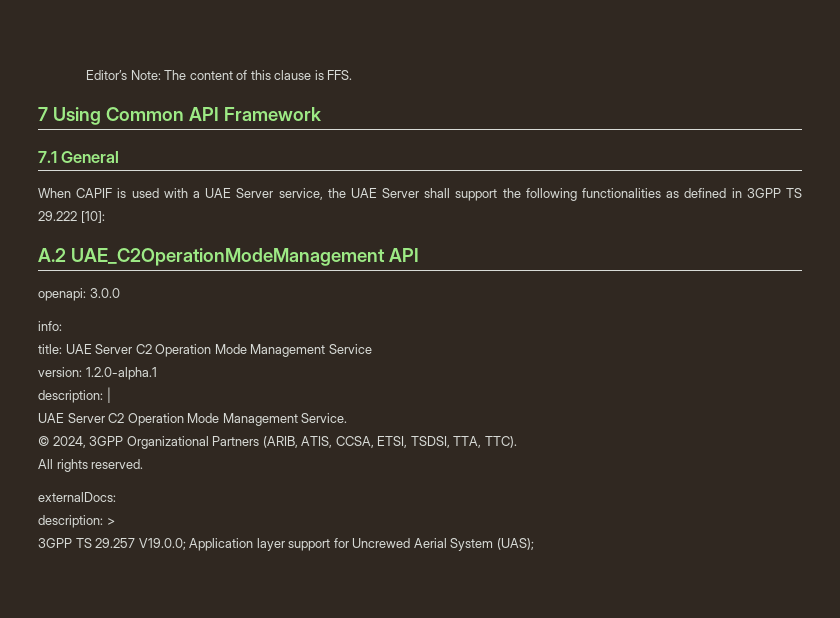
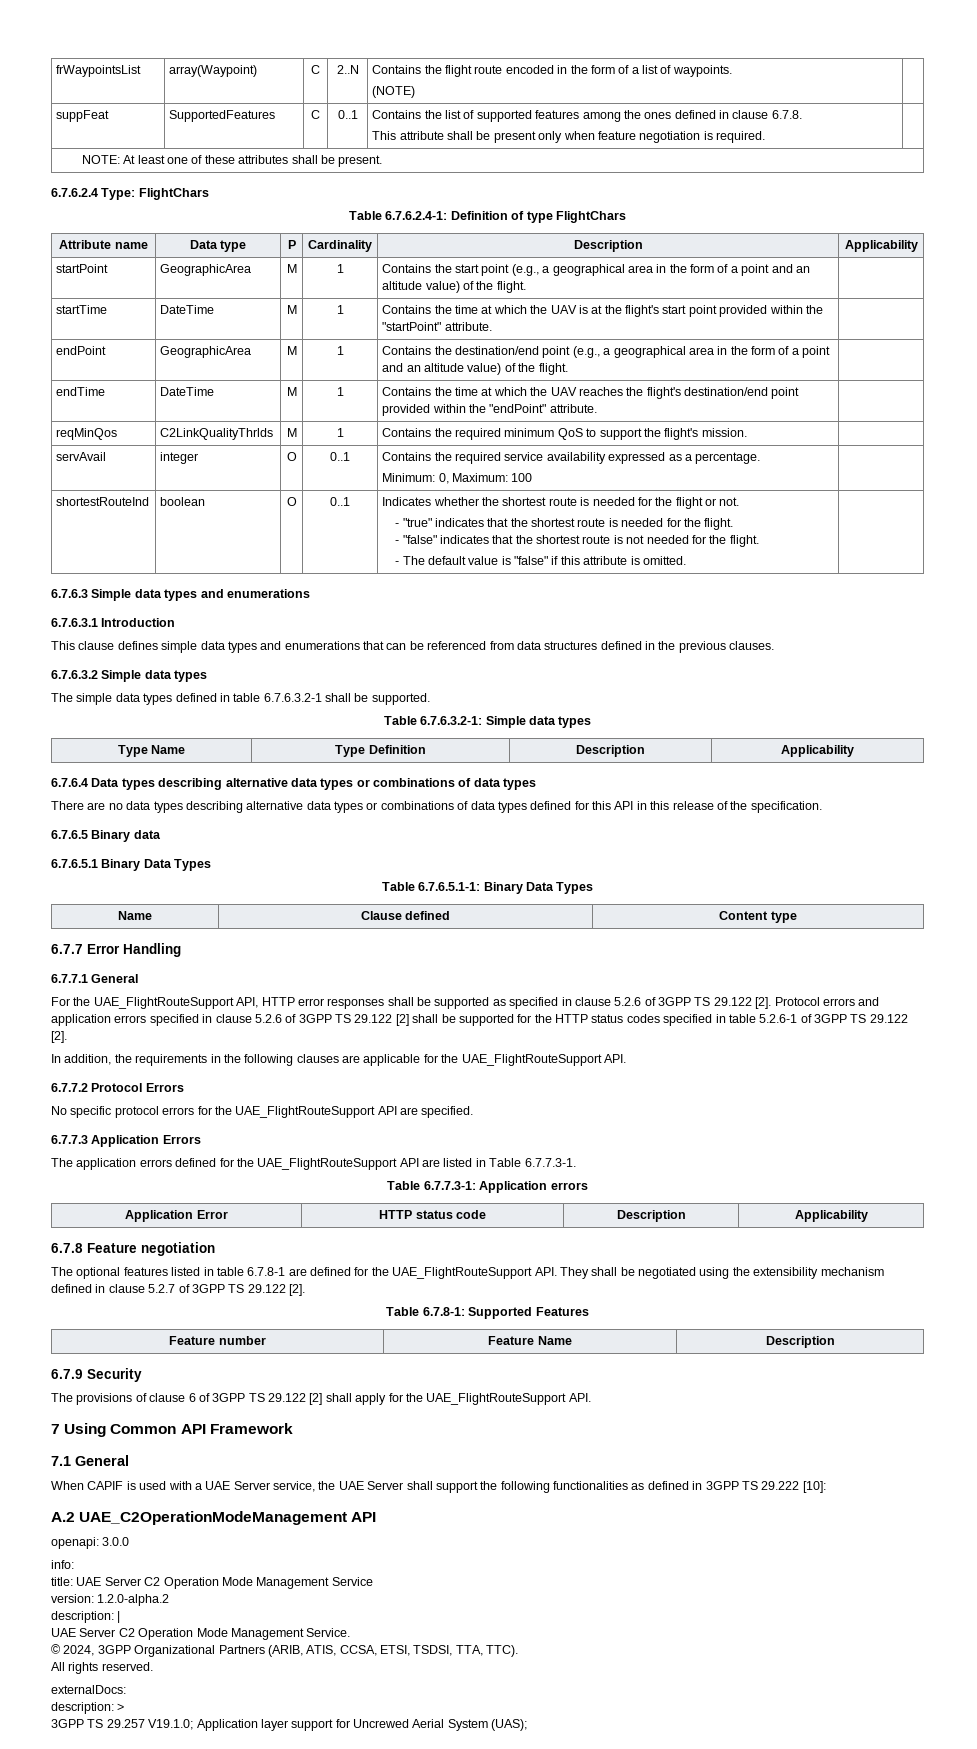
- Editor’s Note: The content of this clause is FFS.
+ frWaypointsList | array(Waypoint) | C | 2..N | Contains the flight route encoded in the form of a list of waypoints.
+ (NOTE) |
+ suppFeat | SupportedFeatures | C | 0..1 | Contains the list of supported features among the ones defined in clause 6.7.8.
+ This attribute shall be present only when feature negotiation is required. |
+ NOTE: At least one of these attributes shall be present.
+ 6.7.6.2.4 Type: FlightChars
+ Table 6.7.6.2.4-1: Definition of type FlightChars
+ Attribute name | Data type | P | Cardinality | Description | Applicability
+ startPoint | GeographicArea | M | 1 | Contains the start point (e.g., a geographical area in the form of a point and an altitude value) of the flight. |
+ startTime | DateTime | M | 1 | Contains the time at which the UAV is at the flight's start point provided within the "startPoint" attribute. |
+ endPoint | GeographicArea | M | 1 | Contains the destination/end point (e.g., a geographical area in the form of a point and an altitude value) of the flight. |
+ endTime | DateTime | M | 1 | Contains the time at which the UAV reaches the flight's destination/end point provided within the "endPoint" attribute. |
+ reqMinQos | C2LinkQualityThrlds | M | 1 | Contains the required minimum QoS to support the flight's mission. |
+ servAvail | integer | O | 0..1 | Contains the required service availability expressed as a percentage.
+ Minimum: 0, Maximum: 100 |
+ shortestRouteInd | boolean | O | 0..1 | Indicates whether the shortest route is needed for the flight or not.
+ - "true" indicates that the shortest route is needed for the flight.
+ - "false" indicates that the shortest route is not needed for the flight.
+ - The default value is "false" if this attribute is omitted. |
+ 6.7.6.3 Simple data types and enumerations
+ 6.7.6.3.1 Introduction
+ This clause defines simple data types and enumerations that can be referenced from data structures defined in the previous clauses.
+ 6.7.6.3.2 Simple data types
+ The simple data types defined in table 6.7.6.3.2-1 shall be supported.
+ Table 6.7.6.3.2-1: Simple data types
+ Type Name | Type Definition | Description | Applicability
+ 6.7.6.4 Data types describing alternative data types or combinations of data types
+ There are no data types describing alternative data types or combinations of data types defined for this API in this release of the specification.
+ 6.7.6.5 Binary data
+ 6.7.6.5.1 Binary Data Types
+ Table 6.7.6.5.1-1: Binary Data Types
+ Name | Clause defined | Content type
+ 6.7.7 Error Handling
+ 6.7.7.1 General
+ For the UAE_FlightRouteSupport API, HTTP error responses shall be supported as specified in clause 5.2.6 of 3GPP TS 29.122 [2]. Protocol errors and application errors specified in clause 5.2.6 of 3GPP TS 29.122 [2] shall be supported for the HTTP status codes specified in table 5.2.6-1 of 3GPP TS 29.122 [2].
+ In addition, the requirements in the following clauses are applicable for the UAE_FlightRouteSupport API.
+ 6.7.7.2 Protocol Errors
+ No specific protocol errors for the UAE_FlightRouteSupport API are specified.
+ 6.7.7.3 Application Errors
+ The application errors defined for the UAE_FlightRouteSupport API are listed in Table 6.7.7.3-1.
+ Table 6.7.7.3-1: Application errors
+ Application Error | HTTP status code | Description | Applicability
+ 6.7.8 Feature negotiation
+ The optional features listed in table 6.7.8-1 are defined for the UAE_FlightRouteSupport API. They shall be negotiated using the extensibility mechanism defined in clause 5.2.7 of 3GPP TS 29.122 [2].
+ Table 6.7.8-1: Supported Features
+ Feature number | Feature Name | Description
+ 6.7.9 Security
+ The provisions of clause 6 of 3GPP TS 29.122 [2] shall apply for the UAE_FlightRouteSupport API.
- version: 1.2.0-alpha.1
+ version: 1.2.0-alpha.2
- 3GPP TS 29.257 V19.0.0; Application layer support for Uncrewed Aerial System (UAS);
+ 3GPP TS 29.257 V19.1.0; Application layer support for Uncrewed Aerial System (UAS);

